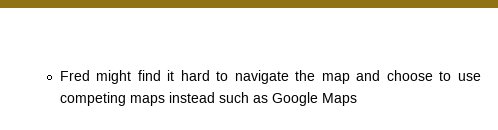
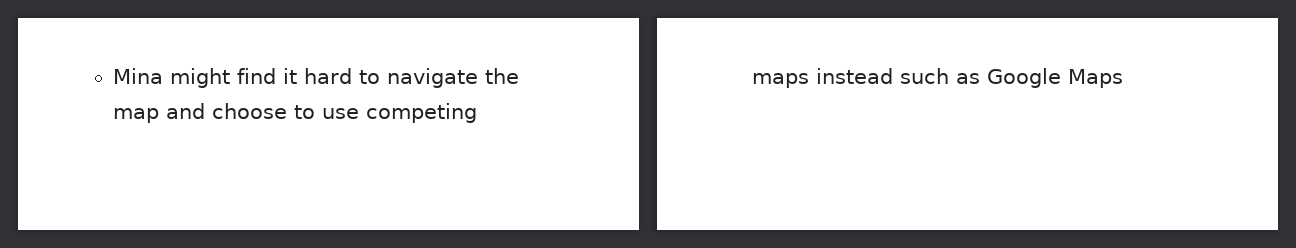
- Fred might find it hard to navigate the map and choose to use competing maps instead such as Google Maps
+ Mina might find it hard to navigate the map and choose to use competing maps instead such as Google Maps

